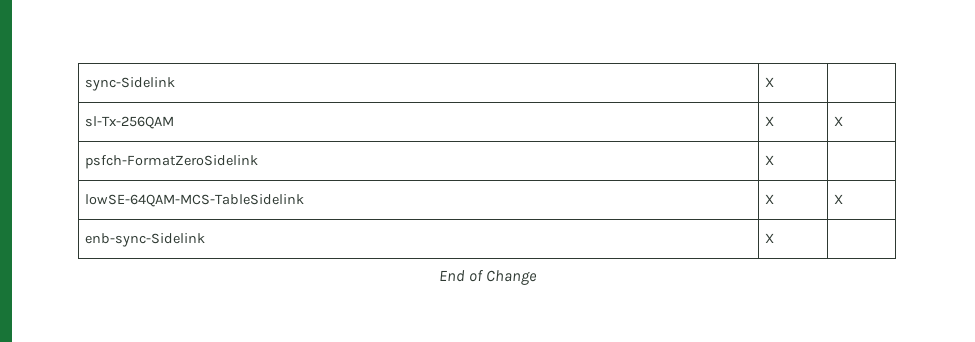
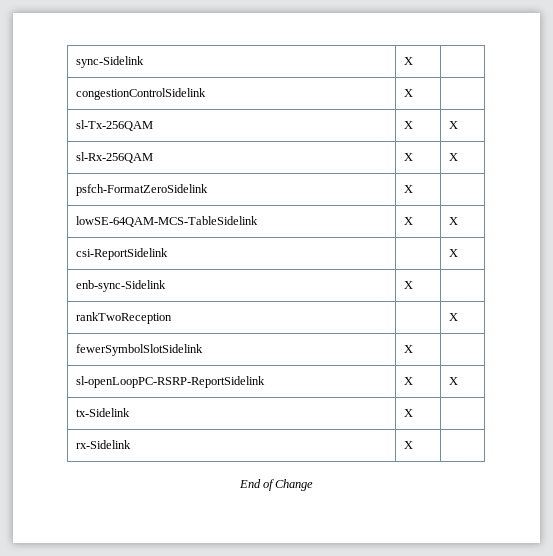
+ congestionControlSidelink | X |
+ sl-Rx-256QAM | X | X
+ csi-ReportSidelink | | X
+ rankTwoReception | | X
+ fewerSymbolSlotSidelink | X |
+ sl-openLoopPC-RSRP-ReportSidelink | X | X
+ tx-Sidelink | X |
+ rx-Sidelink | X |

